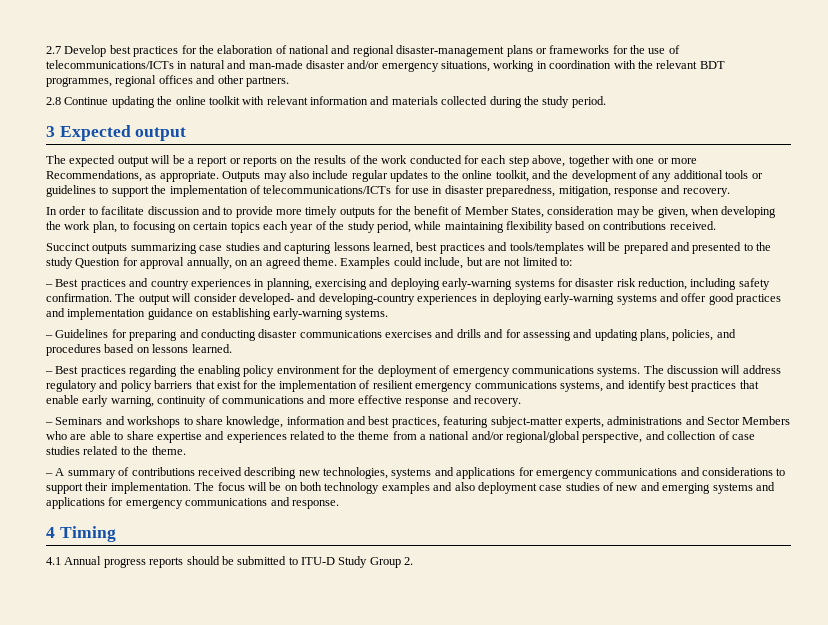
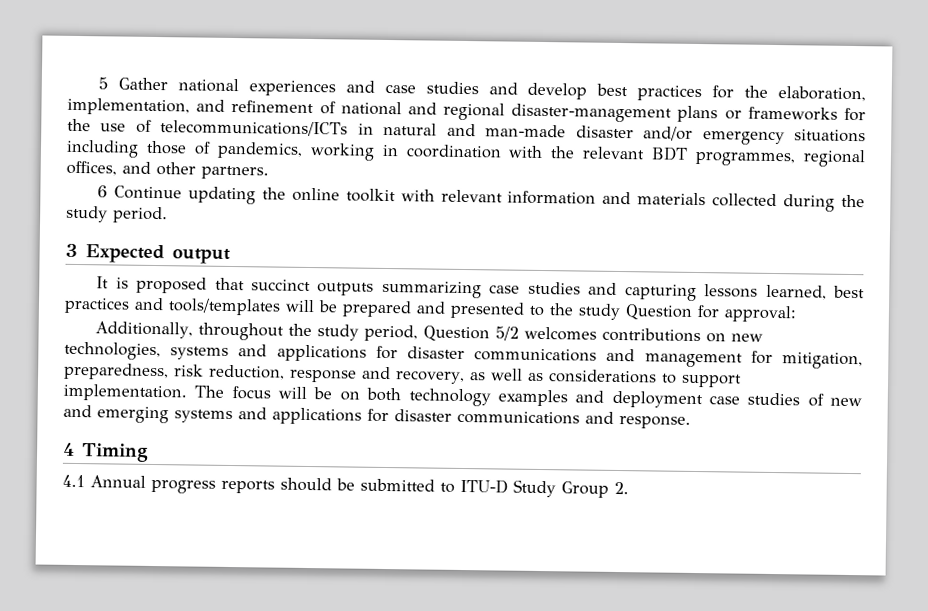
- 2.7 Develop best practices for the elaboration of national and regional disaster-management plans or frameworks for the use of telecommunications/ICTs in natural and man-made disaster and/or emergency situations, working in coordination with the relevant BDT programmes, regional offices and other partners.
+ 5 Gather national experiences and case studies and develop best practices for the elaboration, implementation, and refinement of national and regional disaster-management plans or frameworks for the use of telecommunications/ICTs in natural and man-made disaster and/or emergency situations including those of pandemics, working in coordination with the relevant BDT programmes, regional offices, and other partners.
- 2.8 Continue updating the online toolkit with relevant information and materials collected during the study period.
+ 6 Continue updating the online toolkit with relevant information and materials collected during the study period.
- The expected output will be a report or reports on the results of the work conducted for each step above, together with one or more Recommendations, as appropriate. Outputs may also include regular updates to the online toolkit, and the development of any additional tools or guidelines to support the implementation of telecommunications/ICTs for use in disaster preparedness, mitigation, response and recovery.
- In order to facilitate discussion and to provide more timely outputs for the benefit of Member States, consideration may be given, when developing the work plan, to focusing on certain topics each year of the study period, while maintaining flexibility based on contributions received.
- Succinct outputs summarizing case studies and capturing lessons learned, best practices and tools/templates will be prepared and presented to the study Question for approval annually, on an agreed theme. Examples could include, but are not limited to:
- – Best practices and country experiences in planning, exercising and deploying early-warning systems for disaster risk reduction, including safety confirmation. The output will consider developed- and developing-country experiences in deploying early-warning systems and offer good practices and implementation guidance on establishing early-warning systems.
- – Guidelines for preparing and conducting disaster communications exercises and drills and for assessing and updating plans, policies, and procedures based on lessons learned.
- – Best practices regarding the enabling policy environment for the deployment of emergency communications systems. The discussion will address regulatory and policy barriers that exist for the implementation of resilient emergency communications systems, and identify best practices that enable early warning, continuity of communications and more effective response and recovery.
- – Seminars and workshops to share knowledge, information and best practices, featuring subject-matter experts, administrations and Sector Members who are able to share expertise and experiences related to the theme from a national and/or regional/global perspective, and collection of case studies related to the theme.
- – A summary of contributions received describing new technologies, systems and applications for emergency communications and considerations to support their implementation.
+ It is proposed that succinct outputs summarizing case studies and capturing lessons learned, best practices and tools/templates will be prepared and presented to the study Question for approval:
+ Additionally, throughout the study period, Question 5/2 welcomes contributions on new technologies, systems and applications for disaster communications and management for mitigation, preparedness, risk reduction, response and recovery, as well as considerations to support implementation.
- The focus will be on both technology examples and also deployment case studies of new and emerging systems and applications for emergency communications and response.
+ The focus will be on both technology examples and deployment case studies of new and emerging systems and applications for disaster communications and response.

